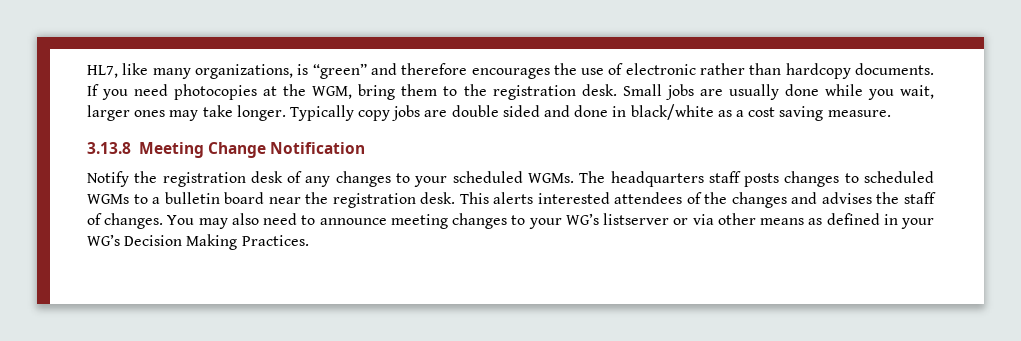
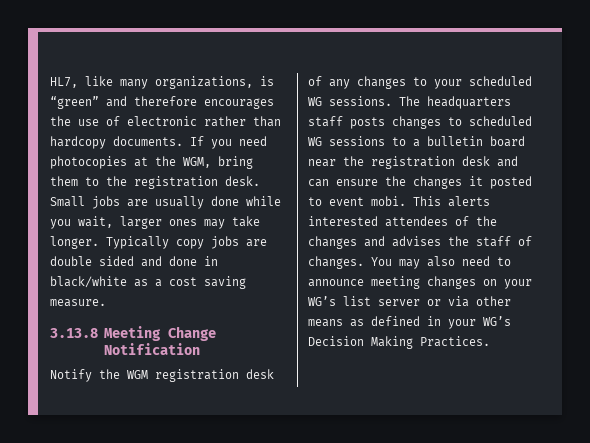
- Notify the registration desk of any changes to your scheduled WGMs.
+ Notify the WGM registration desk of any changes to your scheduled WG sessions.
- The headquarters staff posts changes to scheduled WGMs to a bulletin board near the registration desk.
+ The headquarters staff posts changes to scheduled WG sessions to a bulletin board near the registration desk and can ensure the changes it posted to event mobi.
- You may also need to announce meeting changes to your WG’s listserver or via other means as defined in your WG’s Decision Making Practices.
+ You may also need to announce meeting changes on your WG’s list server or via other means as defined in your WG’s Decision Making Practices.

